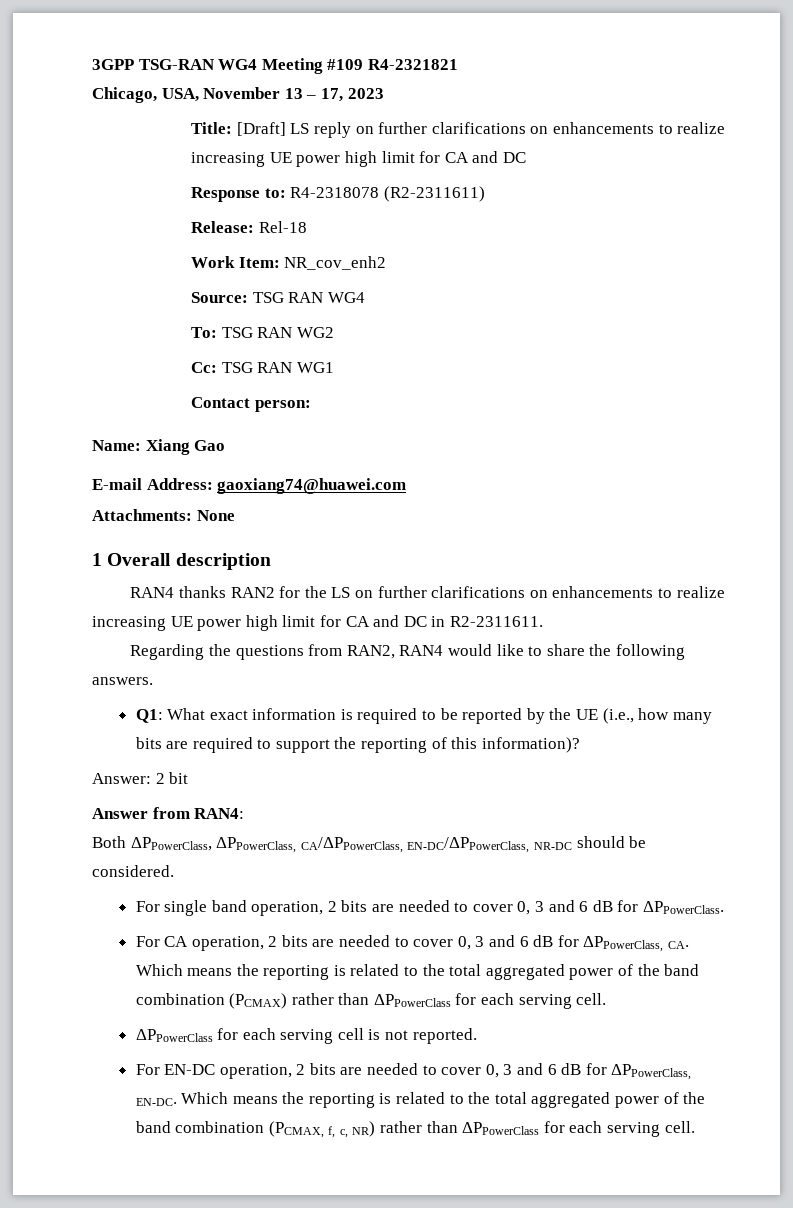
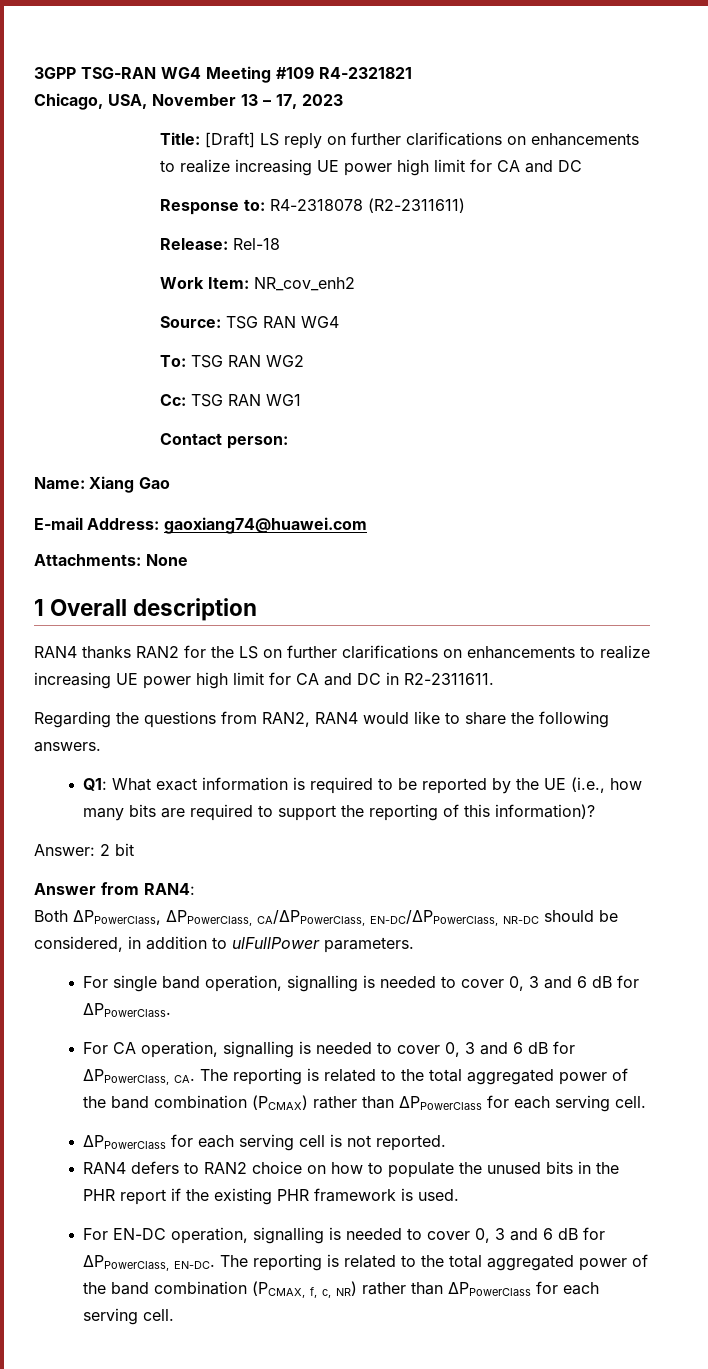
- Both ΔPPowerClass, ΔPPowerClass, CA/ΔPPowerClass, EN-DC/ΔPPowerClass, NR-DC should be considered.
+ Both ΔPPowerClass, ΔPPowerClass, CA/ΔPPowerClass, EN-DC/ΔPPowerClass, NR-DC should be considered, in addition to ulFullPower parameters.
- For single band operation, 2 bits are needed to cover 0, 3 and 6 dB for ΔPPowerClass.
+ For single band operation, signalling is needed to cover 0, 3 and 6 dB for ΔPPowerClass.
- For CA operation, 2 bits are needed to cover 0, 3 and 6 dB for ΔPPowerClass, CA. Which means the reporting is related to the total aggregated power of the band combination (PCMAX) rather than ΔPPowerClass for each serving cell.
+ For CA operation, signalling is needed to cover 0, 3 and 6 dB for ΔPPowerClass, CA. The reporting is related to the total aggregated power of the band combination (PCMAX) rather than ΔPPowerClass for each serving cell.
+ RAN4 defers to RAN2 choice on how to populate the unused bits in the PHR report if the existing PHR framework is used.
- For EN-DC operation, 2 bits are needed to cover 0, 3 and 6 dB for ΔPPowerClass, EN-DC.
+ For EN-DC operation, signalling is needed to cover 0, 3 and 6 dB for ΔPPowerClass, EN-DC.
- Which means the reporting is related to the total aggregated power of the band combination (PCMAX, f, c, NR) rather than ΔPPowerClass for each serving cell.
+ The reporting is related to the total aggregated power of the band combination (PCMAX, f, c, NR) rather than ΔPPowerClass for each serving cell.

